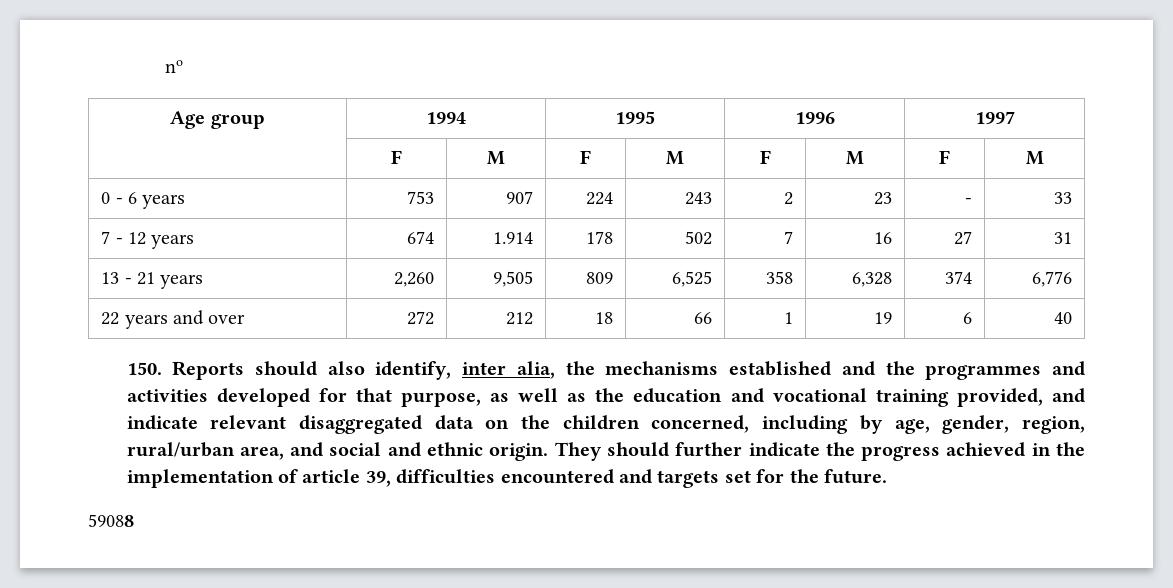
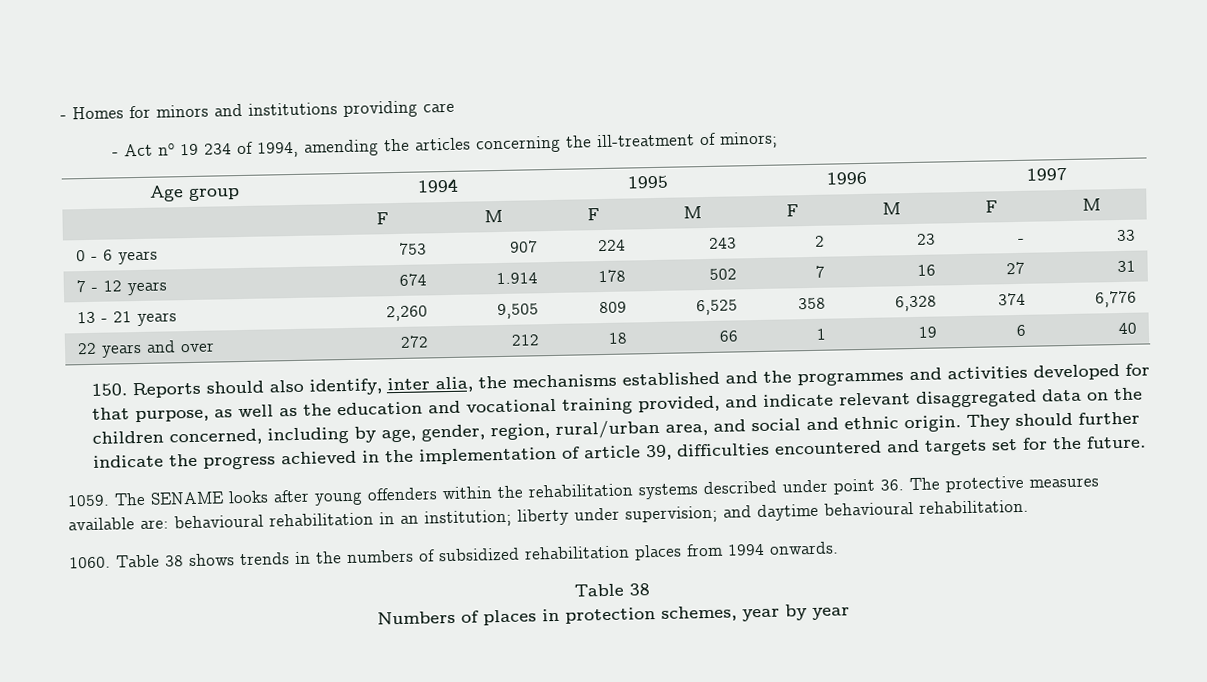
- no
+ - Homes for minors and institutions providing care
+ - Act no 19 234 of 1994, amending the articles concerning the ill-treatment of minors;
- 59088
+ 1059. The SENAME looks after young offenders within the rehabilitation systems described under point 36. The protective measures available are: behavioural rehabilitation in an institution; liberty under supervision; and daytime behavioural rehabilitation.
+ 1060. Table 38 shows trends in the numbers of subsidized rehabilitation places from 1994 onwards.
+ Table 38
+ Numbers of places in protection schemes, year by year

